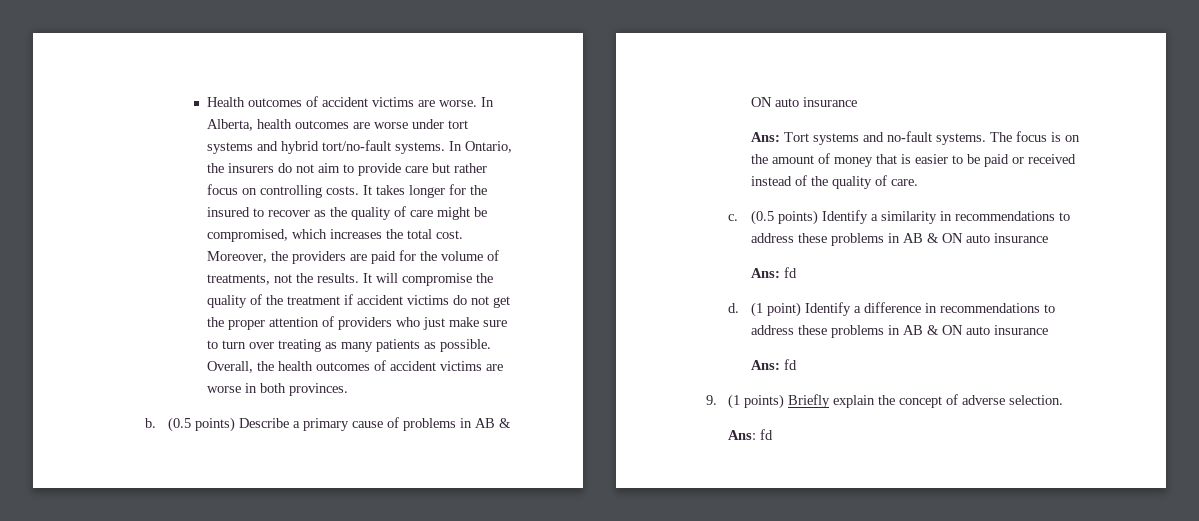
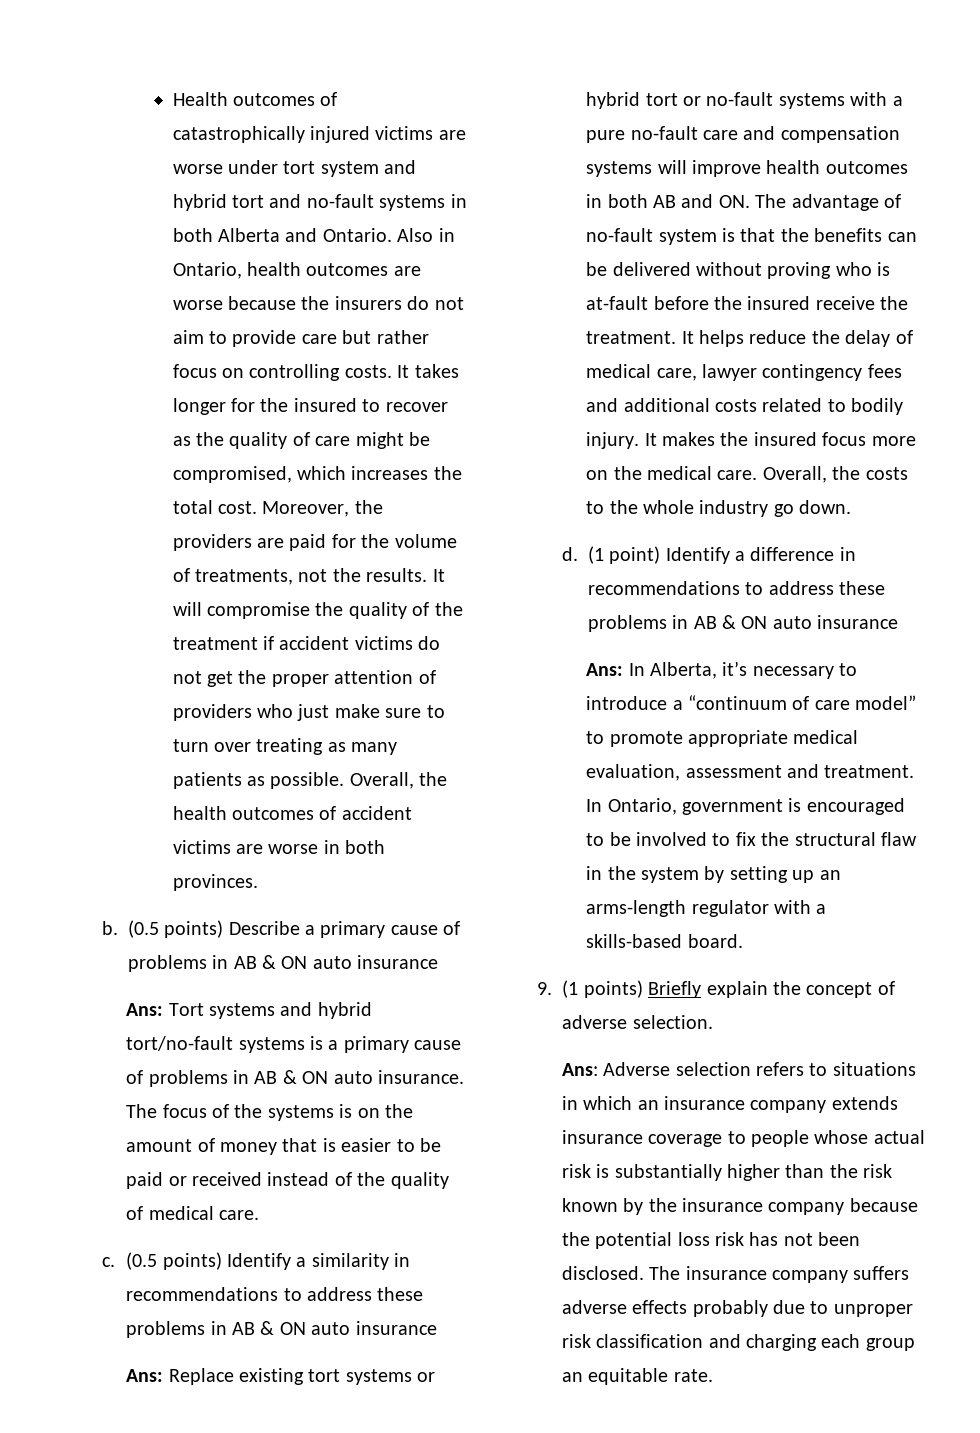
- Health outcomes of accident victims are worse. In Alberta, health outcomes are worse under tort systems and hybrid tort/no-fault systems. In Ontario, the insurers do not aim to provide care but rather focus on controlling costs.
+ Health outcomes of catastrophically injured victims are worse under tort system and hybrid tort and no-fault systems in both Alberta and Ontario. Also in Ontario, health outcomes are worse because the insurers do not aim to provide care but rather focus on controlling costs.
- Ans: Tort systems and no-fault systems. The focus is on the amount of money that is easier to be paid or received instead of the quality of care.
+ Ans: Tort systems and hybrid tort/no-fault systems is a primary cause of problems in AB & ON auto insurance. The focus of the systems is on the amount of money that is easier to be paid or received instead of the quality of medical care.
  (0.5 points) Identify a similarity in recommendations to address these problems in AB & ON auto insurance
- Ans: fd
+ Ans: Replace existing tort systems or hybrid tort or no-fault systems with a pure no-fault care and compensation systems will improve health outcomes in both AB and ON. The advantage of no-fault system is that the benefits can be delivered without proving who is at-fault before the insured receive the treatment. It helps reduce the delay of medical care, lawyer contingency fees and additional costs related to bodily injury. It makes the insured focus more on the medical care. Overall, the costs to the whole industry go down.
  (1 point) Identify a difference in recommendations to address these problems in AB & ON auto insurance
- Ans: fd
+ Ans: In Alberta, it’s necessary to introduce a “continuum of care model” to promote appropriate medical evaluation, assessment and treatment. In Ontario, government is encouraged to be involved to fix the structural flaw in the system by setting up an arms-length regulator with a skills-based board.
  9. (1 points) Briefly explain the concept of adverse selection.
- Ans: fd
+ Ans: Adverse selection refers to situations in which an insurance company extends insurance coverage to people whose actual risk is substantially higher than the risk known by the insurance company because the potential loss risk has not been disclosed. The insurance company suffers adverse effects probably due to unproper risk classification and charging each group an equitable rate.

